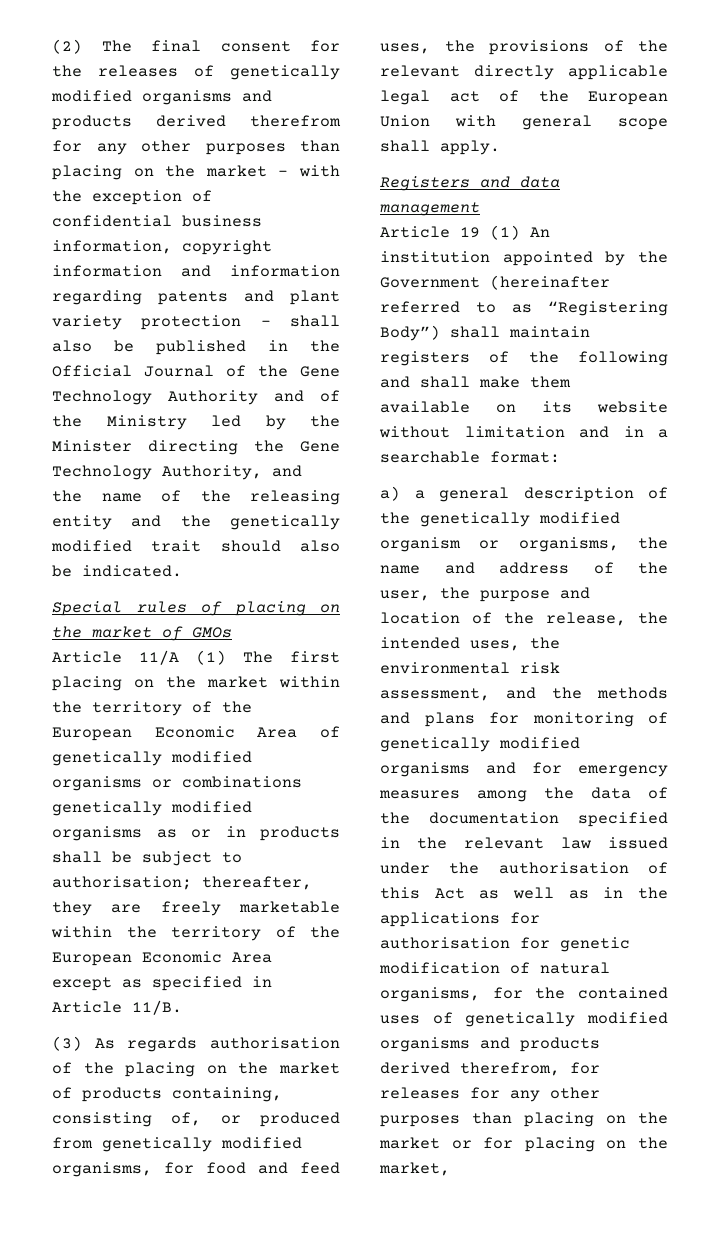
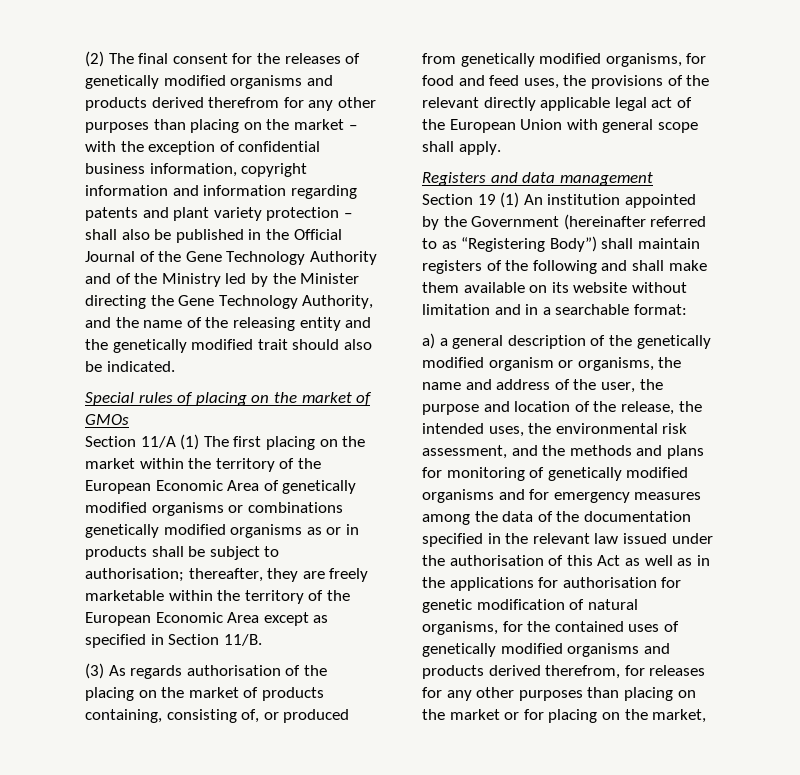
- Article 11/A (1) The first placing on the market within the territory of the European Economic Area of genetically modified organisms or combinations genetically modified organisms as or in products shall be subject to authorisation; thereafter, they are freely marketable within the territory of the European Economic Area except as specified in Article 11/B.
+ Section 11/A (1) The first placing on the market within the territory of the European Economic Area of genetically modified organisms or combinations genetically modified organisms as or in products shall be subject to authorisation; thereafter, they are freely marketable within the territory of the European Economic Area except as specified in Section 11/B.
- Article 19 (1) An institution appointed by the Government (hereinafter referred to as “Registering Body”) shall maintain registers of the following and shall make them available on its website without limitation and in a searchable format:
+ Section 19 (1) An institution appointed by the Government (hereinafter referred to as “Registering Body”) shall maintain registers of the following and shall make them available on its website without limitation and in a searchable format:

